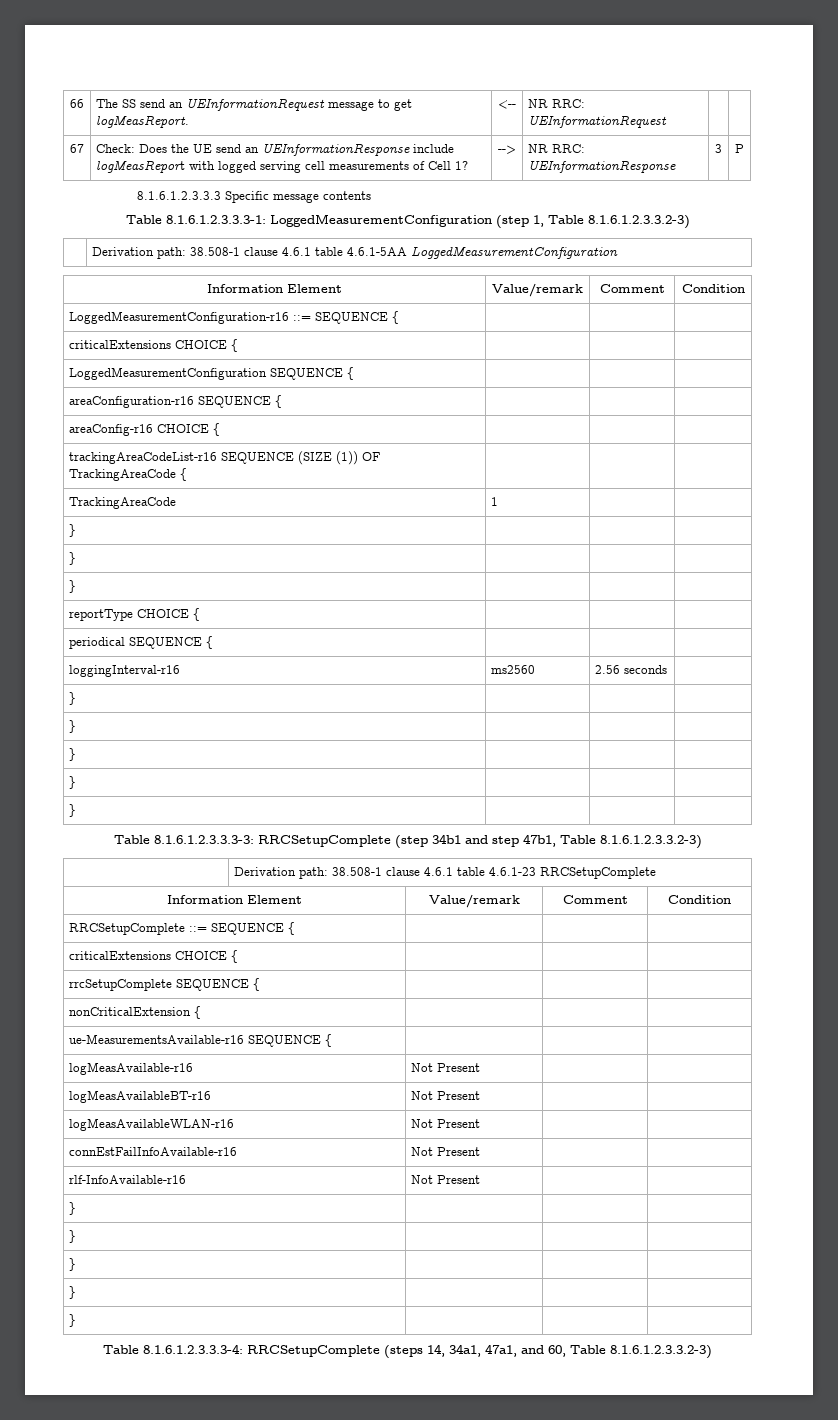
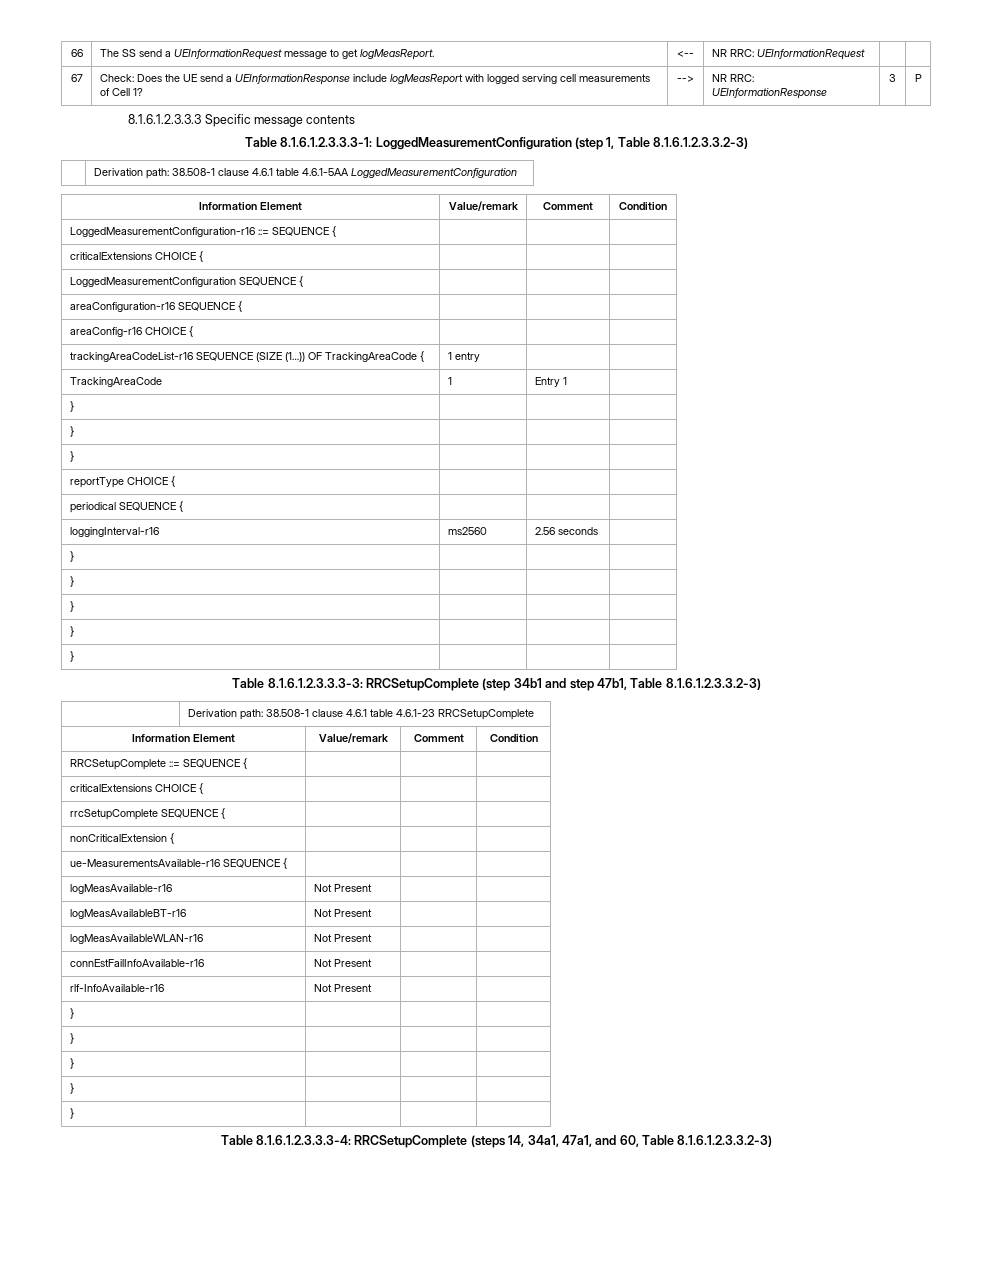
- 66 | The SS send an UEInformationRequest message to get logMeasReport. | <-- | NR RRC: UEInformationRequest | |
+ 66 | The SS send a UEInformationRequest message to get logMeasReport. | <-- | NR RRC: UEInformationRequest | |
- 67 | Check: Does the UE send an UEInformationResponse include logMeasReport with logged serving cell measurements of Cell 1? | --> | NR RRC: UEInformationResponse | 3 | P
+ 67 | Check: Does the UE send a UEInformationResponse include logMeasReport with logged serving cell measurements of Cell 1? | --> | NR RRC: UEInformationResponse | 3 | P
- trackingAreaCodeList-r16 SEQUENCE (SIZE (1)) OF TrackingAreaCode { | | |
+ trackingAreaCodeList-r16 SEQUENCE (SIZE (1…)) OF TrackingAreaCode { | 1 entry | |
- TrackingAreaCode | 1 | |
+ TrackingAreaCode | 1 | Entry 1 |

